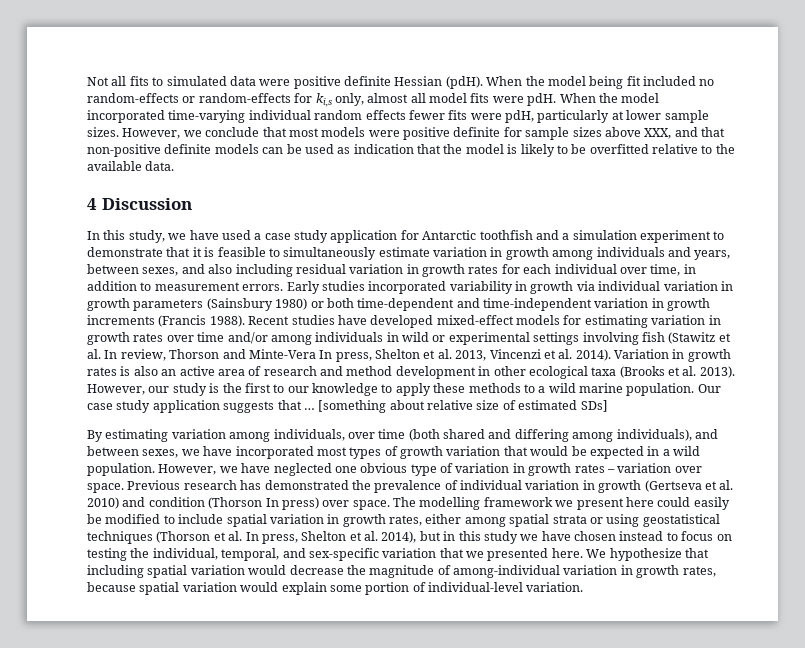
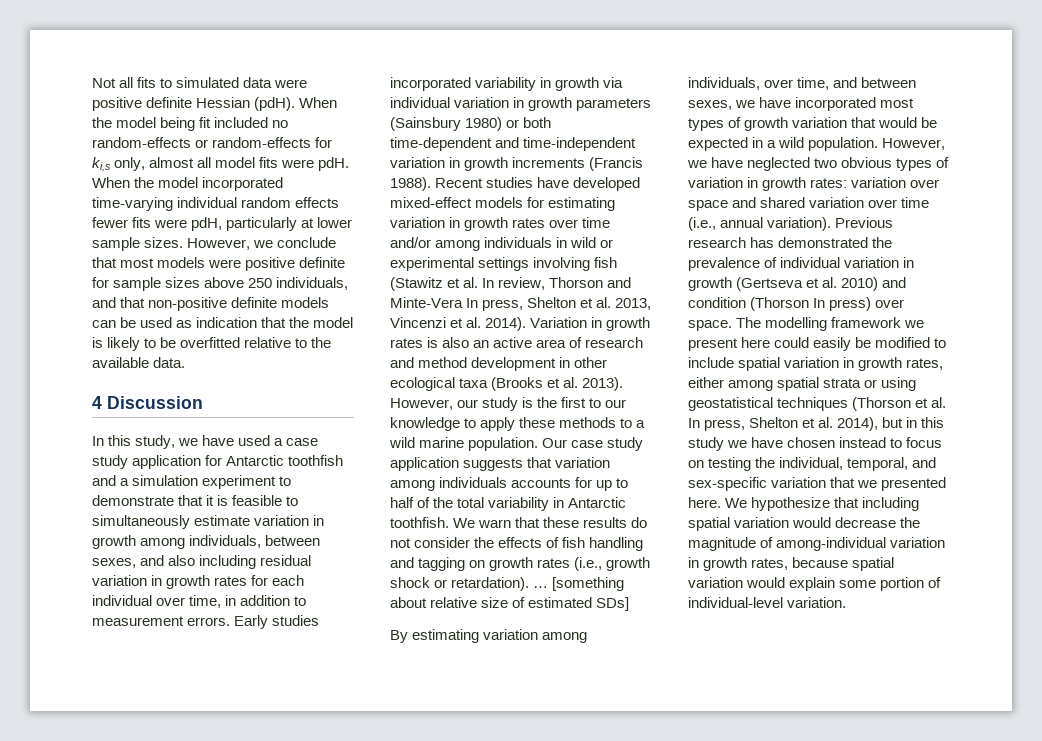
- However, we conclude that most models were positive definite for sample sizes above XXX, and that non-positive definite models can be used as indication that the model is likely to be overfitted relative to the available data.
+ However, we conclude that most models were positive definite for sample sizes above 250 individuals, and that non-positive definite models can be used as indication that the model is likely to be overfitted relative to the available data.
- In this study, we have used a case study application for Antarctic toothfish and a simulation experiment to demonstrate that it is feasible to simultaneously estimate variation in growth among individuals and years, between sexes, and also including residual variation in growth rates for each individual over time, in addition to measurement errors.
+ In this study, we have used a case study application for Antarctic toothfish and a simulation experiment to demonstrate that it is feasible to simultaneously estimate variation in growth among individuals, between sexes, and also including residual variation in growth rates for each individual over time, in addition to measurement errors.
- Our case study application suggests that …
+ Our case study application suggests that variation among individuals accounts for up to half of the total variability in Antarctic toothfish. We warn that these results do not consider the effects of fish handling and tagging on growth rates (i.e., growth shock or retardation). …
- By estimating variation among individuals, over time (both shared and differing among individuals), and between sexes, we have incorporated most types of growth variation that would be expected in a wild population.
+ By estimating variation among individuals, over time, and between sexes, we have incorporated most types of growth variation that would be expected in a wild population.
- However, we have neglected one obvious type of variation in growth rates – variation over space.
+ However, we have neglected two obvious types of variation in growth rates: variation over space and shared variation over time (i.e., annual variation).

